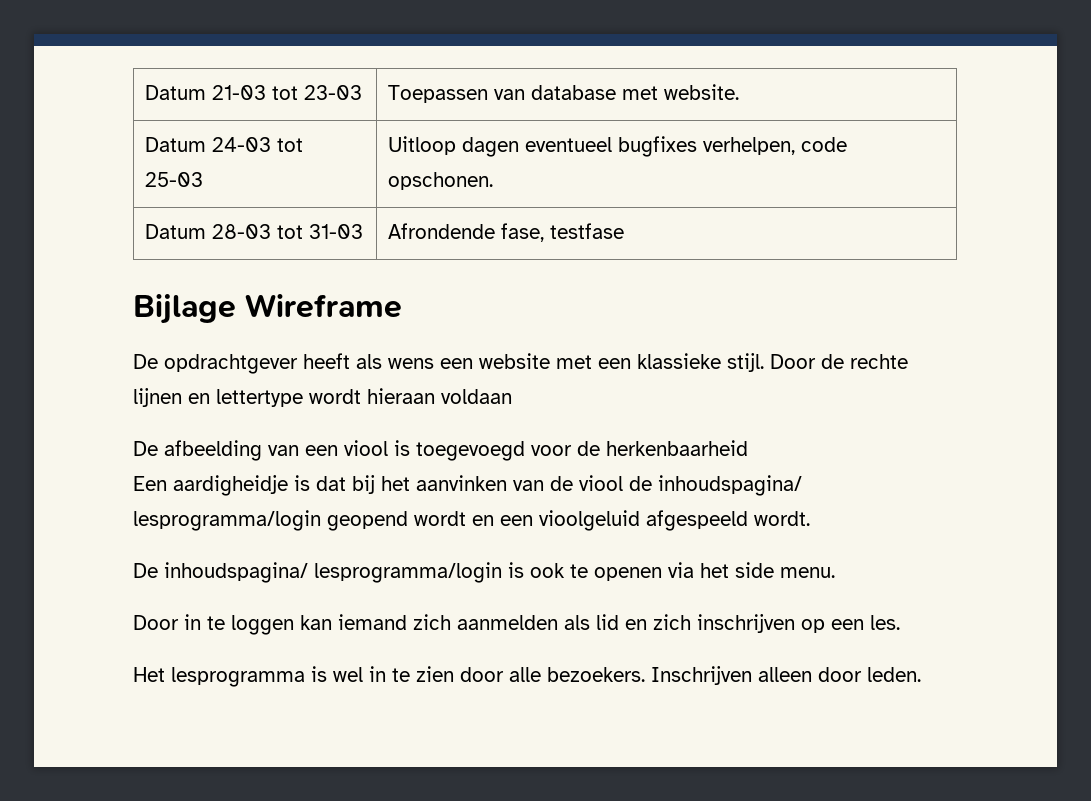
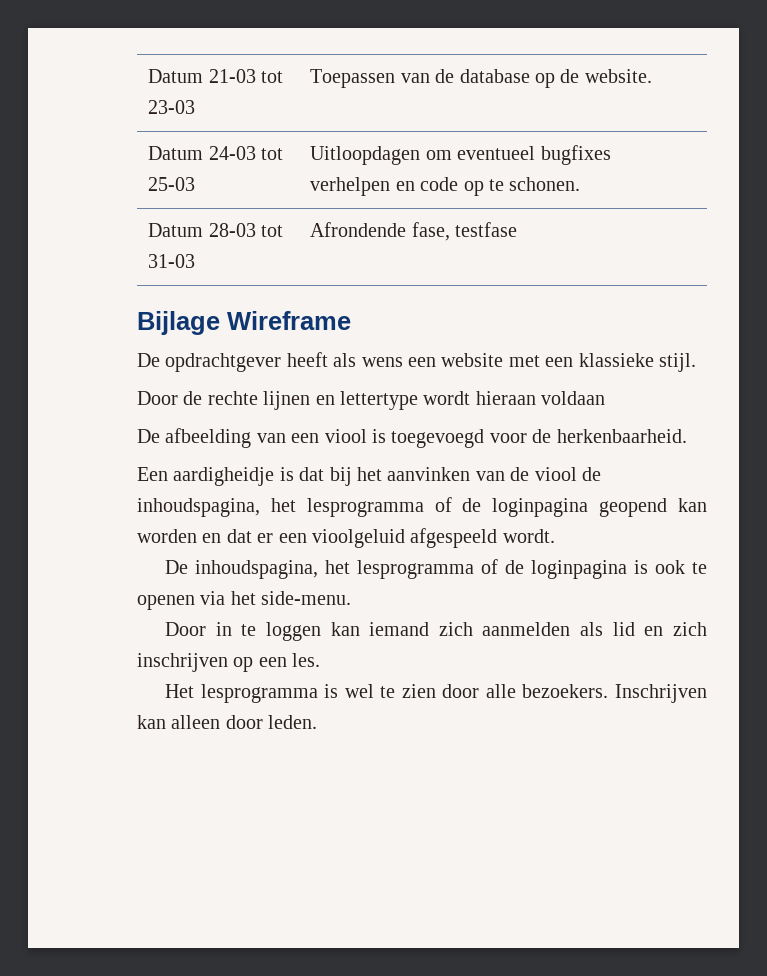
- Datum 21-03 tot 23-03 | Toepassen van database met website.
+ Datum 21-03 tot 23-03 | Toepassen van de database op de website.
- Datum 24-03 tot 25-03 | Uitloop dagen eventueel bugfixes verhelpen, code opschonen.
+ Datum 24-03 tot 25-03 | Uitloopdagen om eventueel bugfixes verhelpen en code op te schonen.
- De opdrachtgever heeft als wens een website met een klassieke stijl. Door de rechte lijnen en lettertype wordt hieraan voldaan
+ De opdrachtgever heeft als wens een website met een klassieke stijl.
+ Door de rechte lijnen en lettertype wordt hieraan voldaan
- De afbeelding van een viool is toegevoegd voor de herkenbaarheid
+ De afbeelding van een viool is toegevoegd voor de herkenbaarheid.
- Een aardigheidje is dat bij het aanvinken van de viool de inhoudspagina/ lesprogramma/login geopend wordt en een vioolgeluid afgespeeld wordt.
+ Een aardigheidje is dat bij het aanvinken van de viool de inhoudspagina, het lesprogramma of de loginpagina geopend kan worden en dat er een vioolgeluid afgespeeld wordt.
- De inhoudspagina/ lesprogramma/login is ook te openen via het side menu.
+ De inhoudspagina, het lesprogramma of de loginpagina is ook te openen via het side-menu.
- Het lesprogramma is wel in te zien door alle bezoekers.
+ Het lesprogramma is wel te zien door alle bezoekers.
- Inschrijven alleen door leden.
+ Inschrijven kan alleen door leden.

